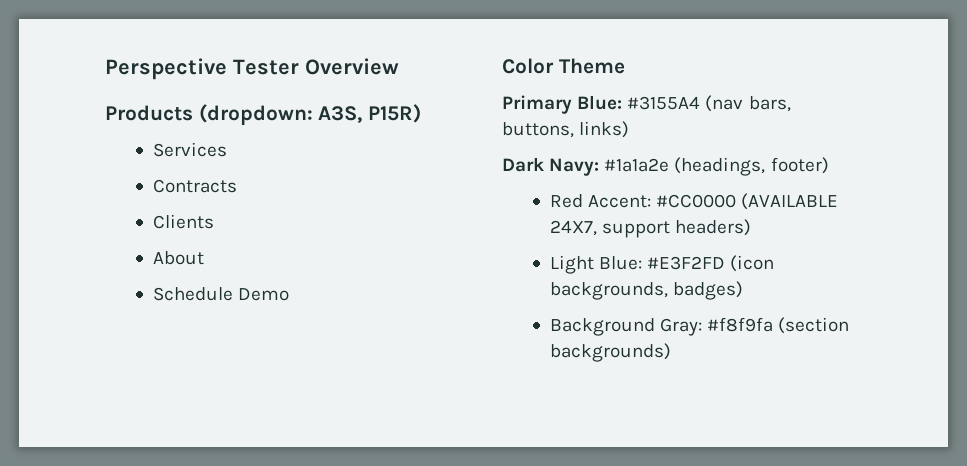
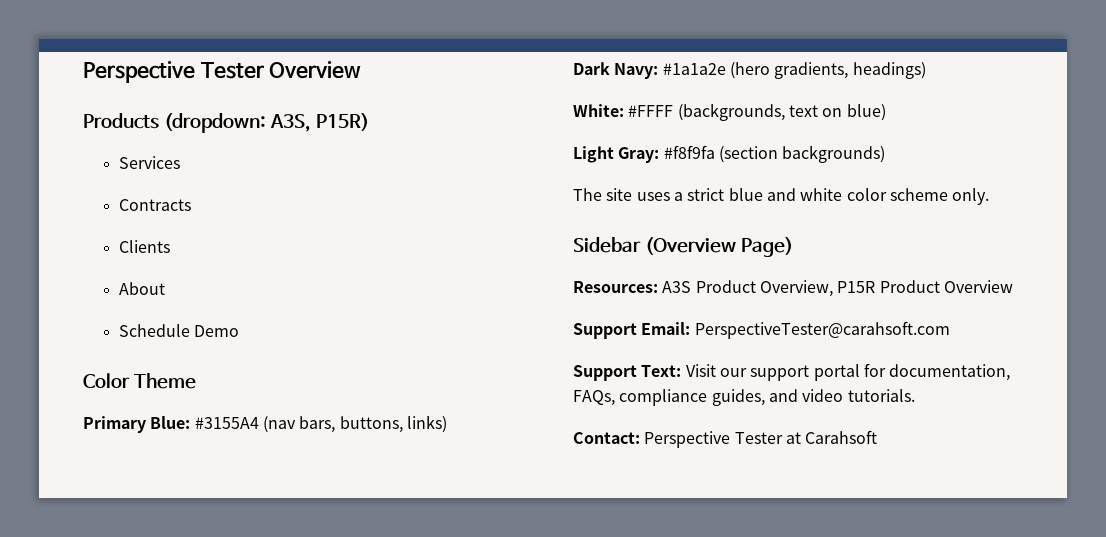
- Dark Navy: #1a1a2e (headings, footer)
- Red Accent: #CC0000 (AVAILABLE 24X7, support headers)
- Light Blue: #E3F2FD (icon backgrounds, badges)
- Background Gray: #f8f9fa (section backgrounds)
+ Dark Navy: #1a1a2e (hero gradients, headings)
+ White: #FFFF (backgrounds, text on blue)
+ Light Gray: #f8f9fa (section backgrounds)
+ The site uses a strict blue and white color scheme only.
+ Sidebar (Overview Page)
+ Resources: A3S Product Overview, P15R Product Overview
+ Support Email: PerspectiveTester@carahsoft.com
+ Support Text: Visit our support portal for documentation, FAQs, compliance guides, and video tutorials.
+ Contact: Perspective Tester at Carahsoft

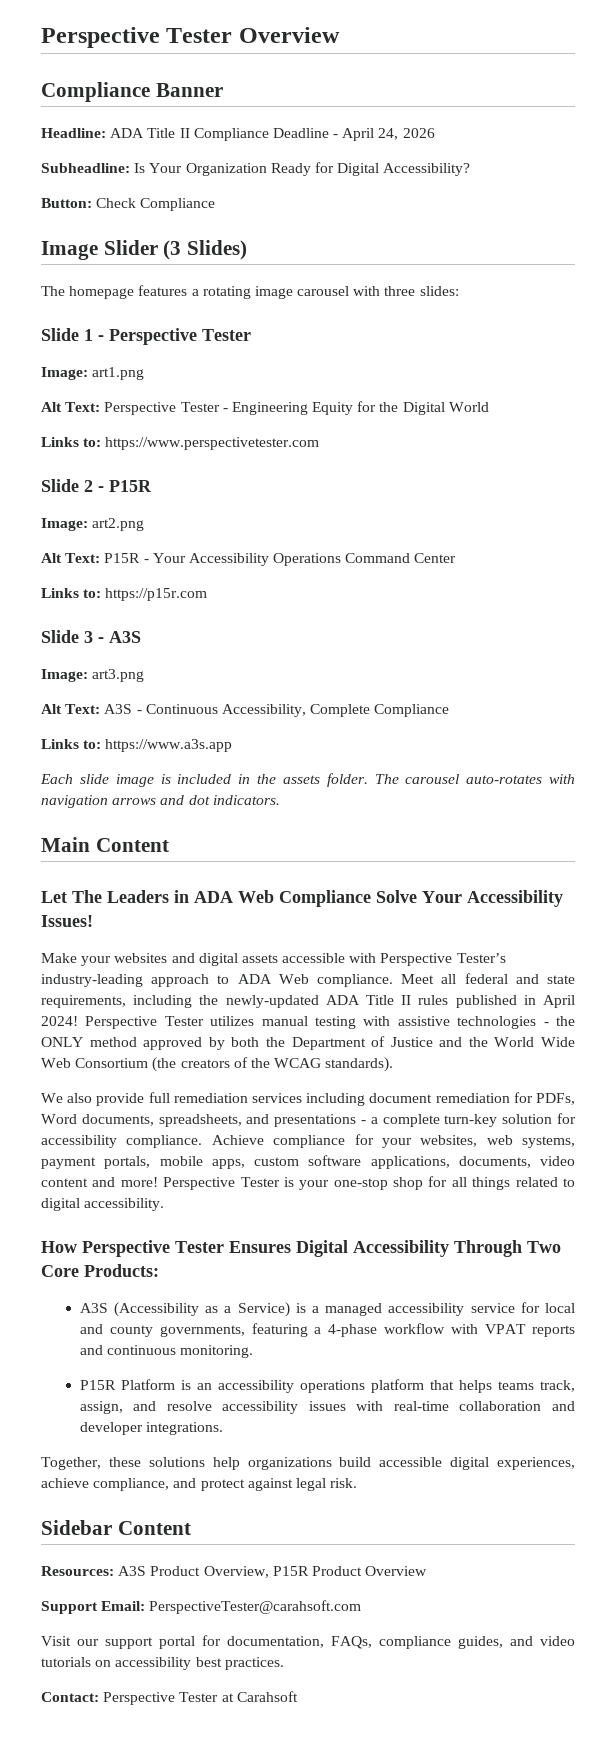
- Products (dropdown: A3S, P15R)
- Services
- Contracts
- Clients
- About
- Schedule Demo
- Color Theme
- Primary Blue: #3155A4 (nav bars, buttons, links)
- Dark Navy: #1a1a2e (hero gradients, headings)
- White: #FFFF (backgrounds, text on blue)
- Light Gray: #f8f9fa (section backgrounds)
- The site uses a strict blue and white color scheme only.
+ Compliance Banner
+ Headline: ADA Title II Compliance Deadline - April 24, 2026
+ Subheadline: Is Your Organization Ready for Digital Accessibility?
+ Button: Check Compliance
+ Image Slider (3 Slides)
+ The homepage features a rotating image carousel with three slides:
+ Slide 1 - Perspective Tester
+ Image: art1.png
+ Alt Text: Perspective Tester - Engineering Equity for the Digital World
+ Links to: https://www.perspectivetester.com
+ Slide 2 - P15R
+ Image: art2.png
+ Alt Text: P15R - Your Accessibility Operations Command Center
+ Links to: https://p15r.com
+ Slide 3 - A3S
+ Image: art3.png
+ Alt Text: A3S - Continuous Accessibility, Complete Compliance
+ Links to: https://www.a3s.app
+ Each slide image is included in the assets folder. The carousel auto-rotates with navigation arrows and dot indicators.
+ Main Content
+ Let The Leaders in ADA Web Compliance Solve Your Accessibility Issues!
+ Make your websites and digital assets accessible with Perspective Tester’s industry-leading approach to ADA Web compliance. Meet all federal and state requirements, including the newly-updated ADA Title II rules published in April 2024! Perspective Tester utilizes manual testing with assistive technologies - the ONLY method approved by both the Department of Justice and the World Wide Web Consortium (the creators of the WCAG standards).
+ We also provide full remediation services including document remediation for PDFs, Word documents, spreadsheets, and presentations - a complete turn-key solution for accessibility compliance. Achieve compliance for your websites, web systems, payment portals, mobile apps, custom software applications, documents, video content and more! Perspective Tester is your one-stop shop for all things related to digital accessibility.
+ How Perspective Tester Ensures Digital Accessibility Through Two Core Products:
+ A3S (Accessibility as a Service) is a managed accessibility service for local and county governments, featuring a 4-phase workflow with VPAT reports and continuous monitoring.
+ P15R Platform is an accessibility operations platform that helps teams track, assign, and resolve accessibility issues with real-time collaboration and developer integrations.
+ Together, these solutions help organizations build accessible digital experiences, achieve compliance, and protect against legal risk.
- Sidebar (Overview Page)
+ Sidebar Content
- Support Text: Visit our support portal for documentation, FAQs, compliance guides, and video tutorials.
+ Visit our support portal for documentation, FAQs, compliance guides, and video tutorials on accessibility best practices.

